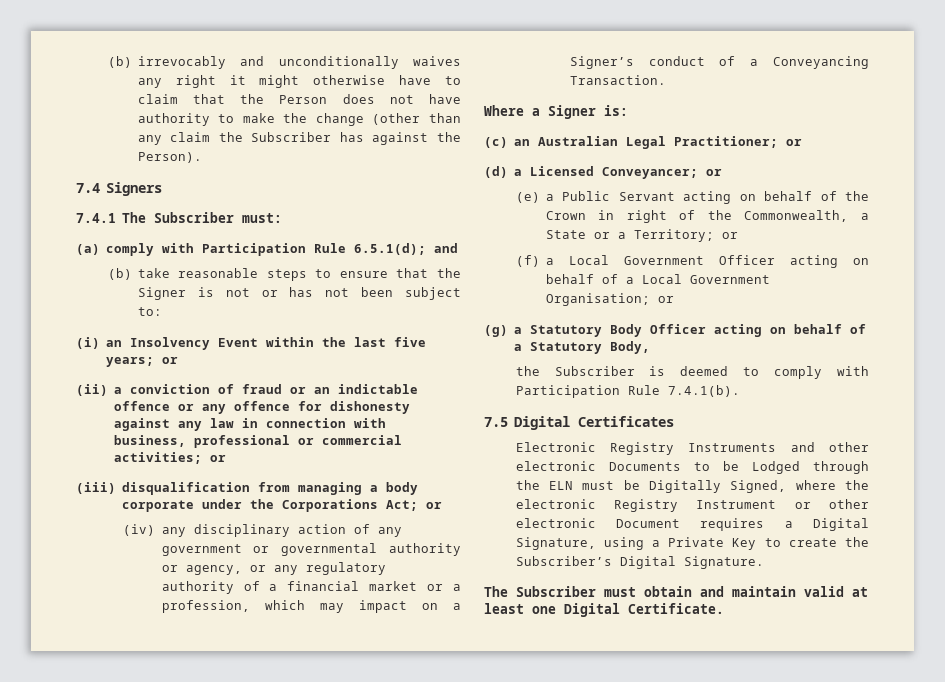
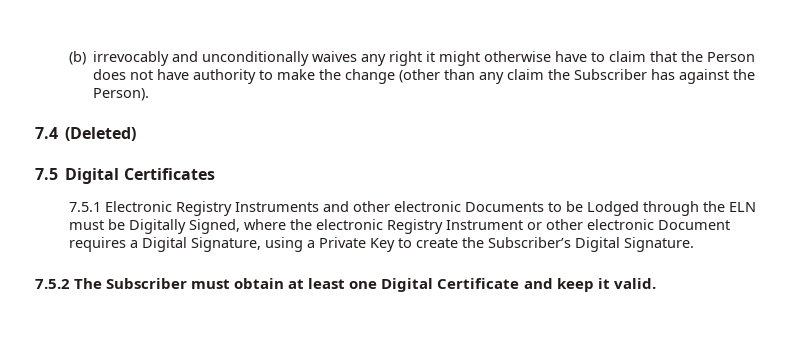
- 7.4 Signers
- 7.4.1 The Subscriber must:
- (a) comply with Participation Rule 6.5.1(d); and
- (b) take reasonable steps to ensure that the Signer is not or has not been subject to:
- (i) an Insolvency Event within the last five years; or
- (ii) a conviction of fraud or an indictable offence or any offence for dishonesty against any law in connection with business, professional or commercial activities; or
- (iii) disqualification from managing a body corporate under the Corporations Act; or
- (iv) any disciplinary action of any government or governmental authority or agency, or any regulatory authority of a financial market or a profession, which may impact on a Signer’s conduct of a Conveyancing Transaction.
- Where a Signer is:
- (c) an Australian Legal Practitioner; or
- (d) a Licensed Conveyancer; or
- (e) a Public Servant acting on behalf of the Crown in right of the Commonwealth, a State or a Territory; or
- (f) a Local Government Officer acting on behalf of a Local Government Organisation; or
- (g) a Statutory Body Officer acting on behalf of a Statutory Body,
- the Subscriber is deemed to comply with Participation Rule 7.4.1(b).
+ 7.4 (Deleted)
- Electronic Registry Instruments and other electronic Documents to be Lodged through the ELN must be Digitally Signed, where the electronic Registry Instrument or other electronic Document requires a Digital Signature, using a Private Key to create the Subscriber’s Digital Signature.
+ 7.5.1 Electronic Registry Instruments and other electronic Documents to be Lodged through the ELN must be Digitally Signed, where the electronic Registry Instrument or other electronic Document requires a Digital Signature, using a Private Key to create the Subscriber’s Digital Signature.
- The Subscriber must obtain and maintain valid at least one Digital Certificate.
+ 7.5.2 The Subscriber must obtain at least one Digital Certificate and keep it valid.

